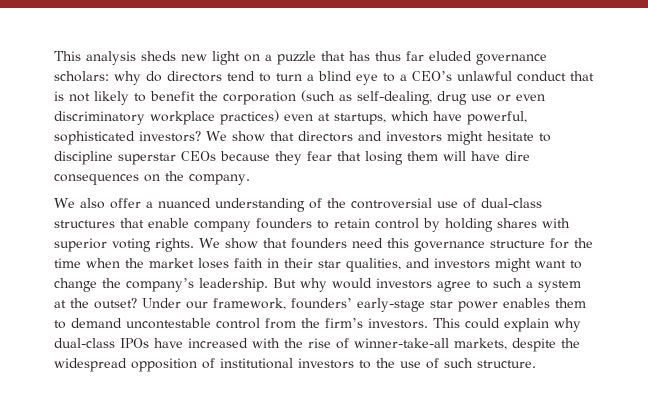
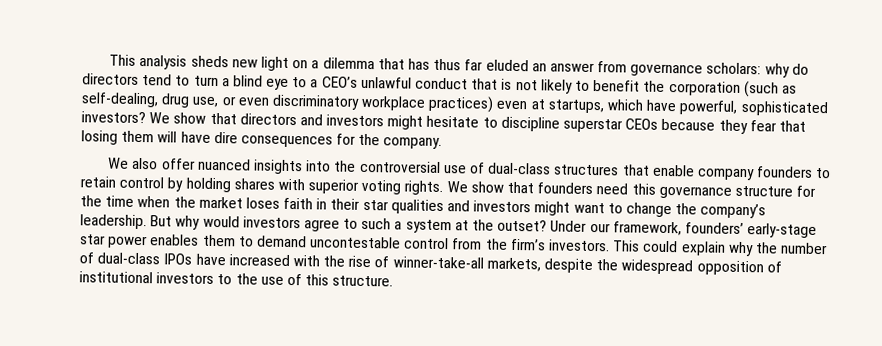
- This analysis sheds new light on a puzzle that has thus far eluded governance scholars: why do directors tend to turn a blind eye to a CEO’s unlawful conduct that is not likely to benefit the corporation (such as self-dealing, drug use or even discriminatory workplace practices) even at startups, which have powerful, sophisticated investors?
+ This analysis sheds new light on a dilemma that has thus far eluded an answer from governance scholars: why do directors tend to turn a blind eye to a CEO’s unlawful conduct that is not likely to benefit the corporation (such as self-dealing, drug use, or even discriminatory workplace practices) even at startups, which have powerful, sophisticated investors?
- We show that directors and investors might hesitate to discipline superstar CEOs because they fear that losing them will have dire consequences on the company.
+ We show that directors and investors might hesitate to discipline superstar CEOs because they fear that losing them will have dire consequences for the company.
- We also offer a nuanced understanding of the controversial use of dual-class structures that enable company founders to retain control by holding shares with superior voting rights.
+ We also offer nuanced insights into the controversial use of dual-class structures that enable company founders to retain control by holding shares with superior voting rights.
- We show that founders need this governance structure for the time when the market loses faith in their star qualities, and investors might want to change the company’s leadership.
+ We show that founders need this governance structure for the time when the market loses faith in their star qualities and investors might want to change the company’s leadership.
- This could explain why dual-class IPOs have increased with the rise of winner-take-all markets, despite the widespread opposition of institutional investors to the use of such structure.
+ This could explain why the number of dual-class IPOs have increased with the rise of winner-take-all markets, despite the widespread opposition of institutional investors to the use of this structure.

